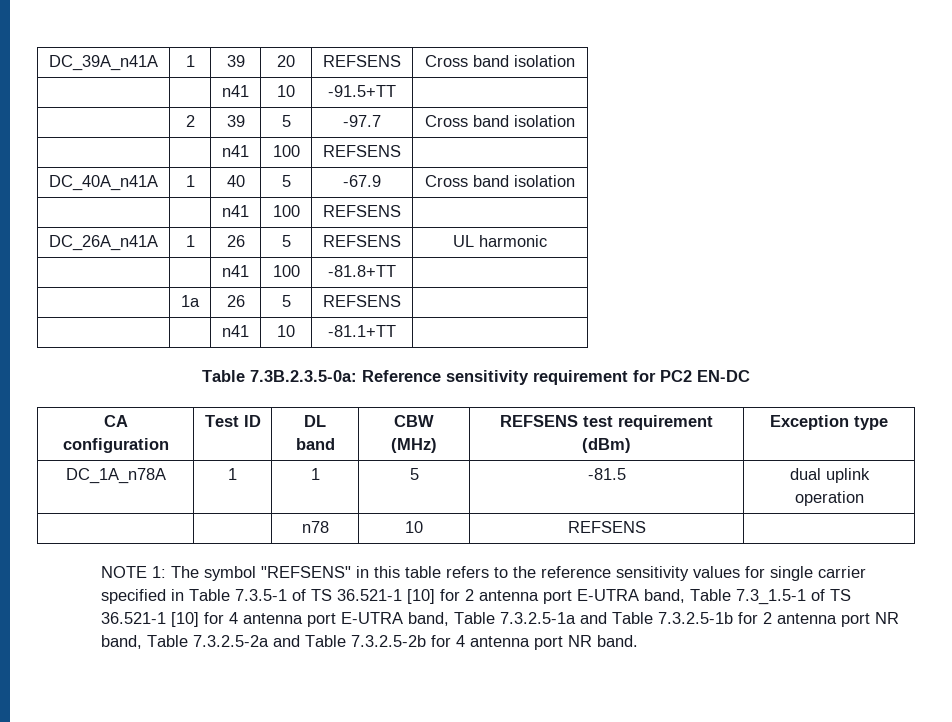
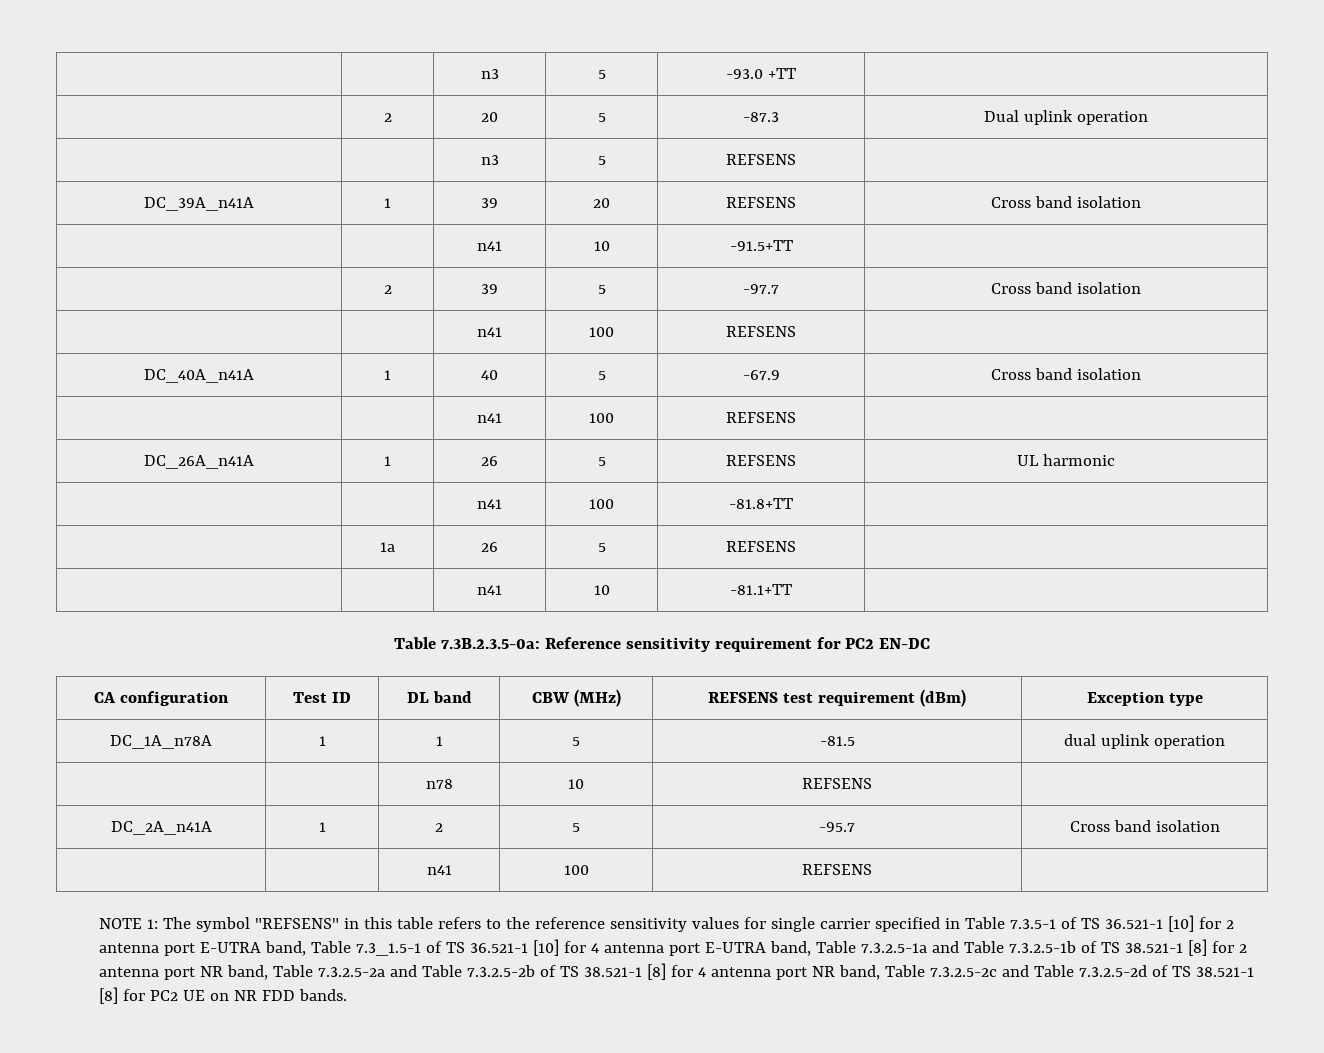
+ | | n3 | 5 | -93.0 +TT |
+ | 2 | 20 | 5 | -87.3 | Dual uplink operation
+ | | n3 | 5 | REFSENS |
+ DC_2A_n41A | 1 | 2 | 5 | -95.7 | Cross band isolation
+ | | n41 | 100 | REFSENS |
- The symbol "REFSENS" in this table refers to the reference sensitivity values for single carrier specified in Table 7.3.5-1 of TS 36.521-1 [10] for 2 antenna port E-UTRA band, Table 7.3_1.5-1 of TS 36.521-1 [10] for 4 antenna port E-UTRA band, Table 7.3.2.5-1a and Table 7.3.2.5-1b for 2 antenna port NR band, Table 7.3.2.5-2a and Table 7.3.2.5-2b for 4 antenna port NR band.
+ The symbol "REFSENS" in this table refers to the reference sensitivity values for single carrier specified in Table 7.3.5-1 of TS 36.521-1 [10] for 2 antenna port E-UTRA band, Table 7.3_1.5-1 of TS 36.521-1 [10] for 4 antenna port E-UTRA band, Table 7.3.2.5-1a and Table 7.3.2.5-1b of TS 38.521-1 [8] for 2 antenna port NR band, Table 7.3.2.5-2a and Table 7.3.2.5-2b of TS 38.521-1 [8] for 4 antenna port NR band, Table 7.3.2.5-2c and Table 7.3.2.5-2d of TS 38.521-1 [8] for PC2 UE on NR FDD bands.

